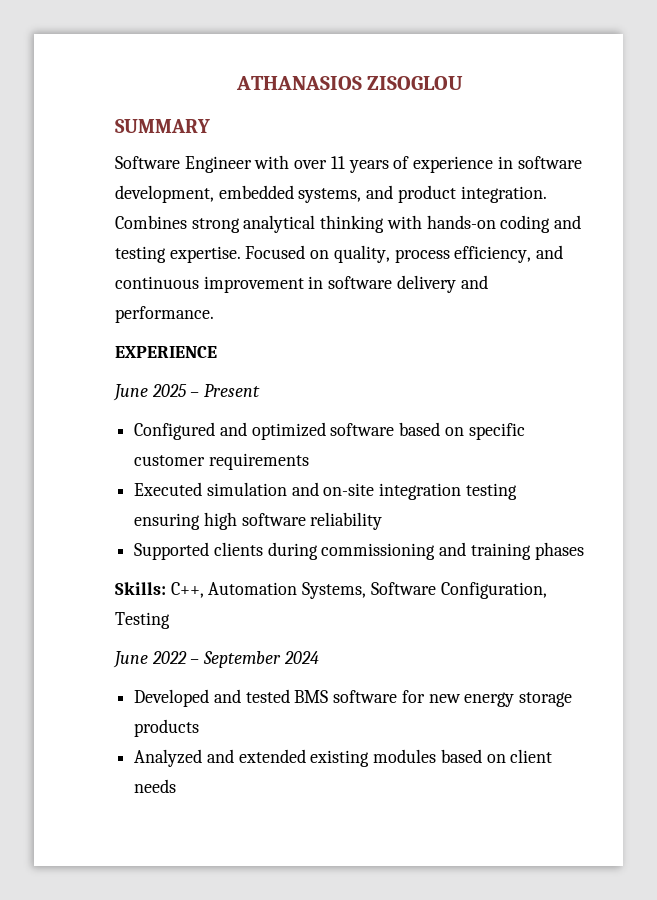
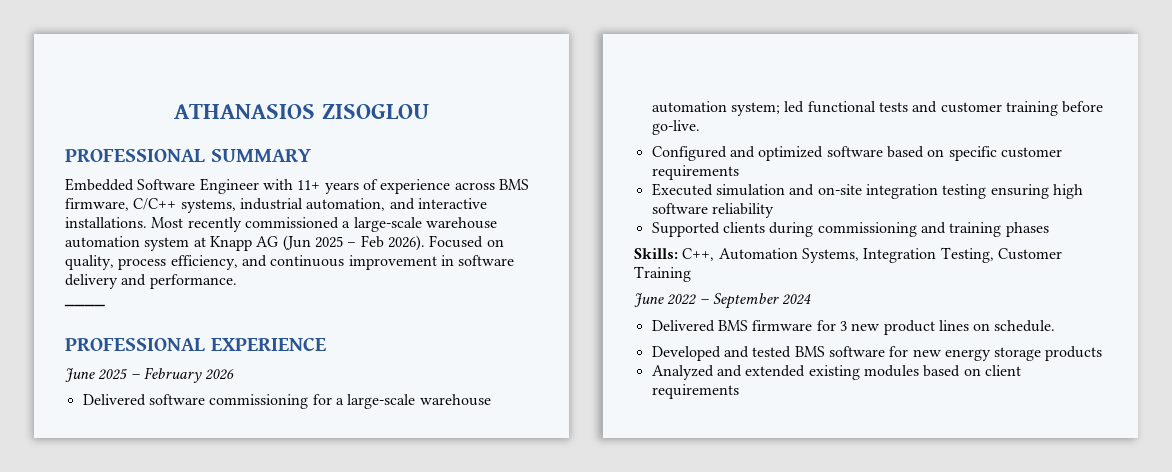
- SUMMARY
+ PROFESSIONAL SUMMARY
- Software Engineer with over 11 years of experience in software development, embedded systems, and product integration. Combines strong analytical thinking with hands-on coding and testing expertise.
+ Embedded Software Engineer with 11+ years of experience across BMS firmware, C/C++ systems, industrial automation, and interactive installations. Most recently commissioned a large-scale warehouse automation system at Knapp AG (Jun 2025 – Feb 2026).
- EXPERIENCE
+ ────
+ PROFESSIONAL EXPERIENCE
- June 2025 – Present
+ June 2025 – February 2026
+ Delivered software commissioning for a large-scale warehouse automation system; led functional tests and customer training before go-live.
- Skills: C++, Automation Systems, Software Configuration, Testing
+ Skills: C++, Automation Systems, Integration Testing, Customer Training
+ Delivered BMS firmware for 3 new product lines on schedule.
- Analyzed and extended existing modules based on client needs
+ Analyzed and extended existing modules based on client requirements

